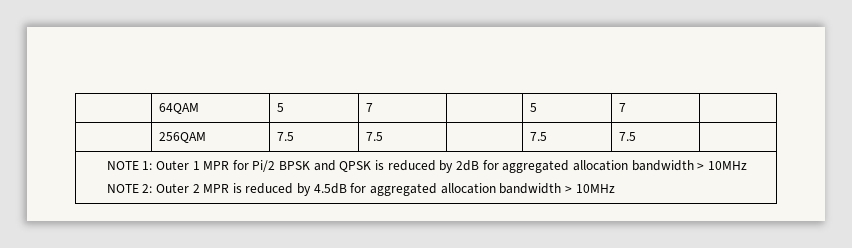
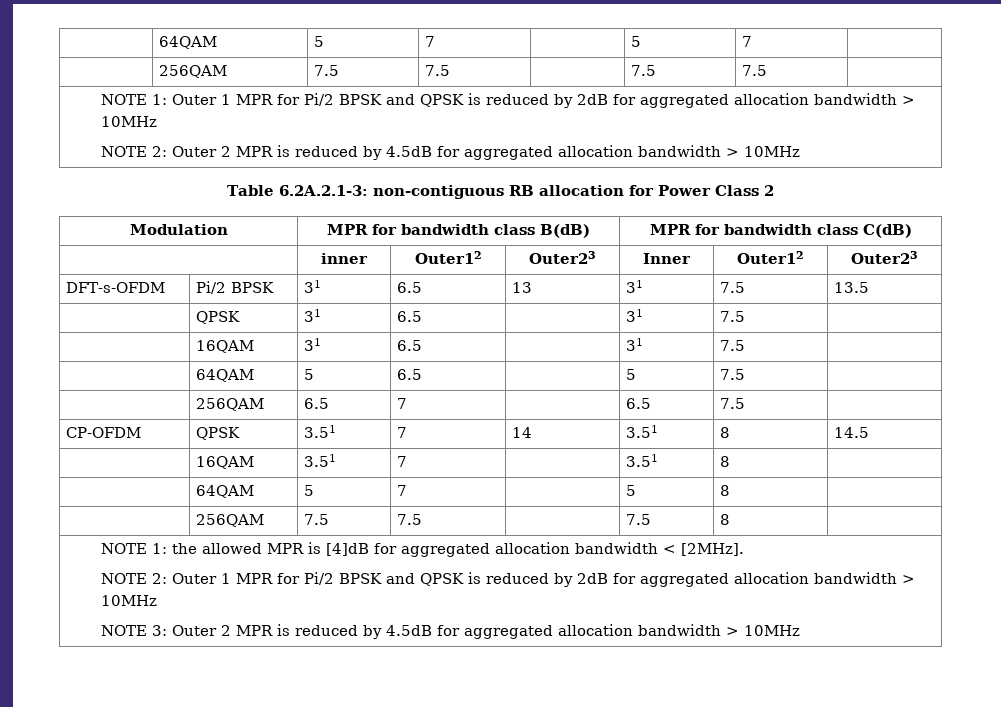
+ Table 6.2A.2.1-3: non-contiguous RB allocation for Power Class 2
+ Modulation | MPR for bandwidth class B(dB) | MPR for bandwidth class C(dB)
+ | inner | Outer12 | Outer23 | Inner | Outer12 | Outer23
+ DFT-s-OFDM | Pi/2 BPSK | 31 | 6.5 | 13 | 31 | 7.5 | 13.5
+ | QPSK | 31 | 6.5 | | 31 | 7.5 |
+ | 16QAM | 31 | 6.5 | | 31 | 7.5 |
+ | 64QAM | 5 | 6.5 | | 5 | 7.5 |
+ | 256QAM | 6.5 | 7 | | 6.5 | 7.5 |
+ CP-OFDM | QPSK | 3.51 | 7 | 14 | 3.51 | 8 | 14.5
+ | 16QAM | 3.51 | 7 | | 3.51 | 8 |
+ | 64QAM | 5 | 7 | | 5 | 8 |
+ | 256QAM | 7.5 | 7.5 | | 7.5 | 8 |
+ NOTE 1: the allowed MPR is [4]dB for aggregated allocation bandwidth < [2MHz].
+ NOTE 2: Outer 1 MPR for Pi/2 BPSK and QPSK is reduced by 2dB for aggregated allocation bandwidth > 10MHz
+ NOTE 3: Outer 2 MPR is reduced by 4.5dB for aggregated allocation bandwidth > 10MHz

